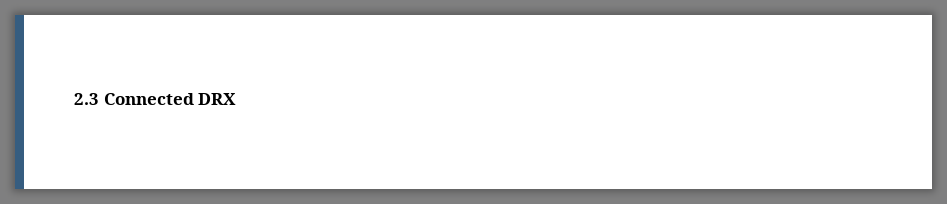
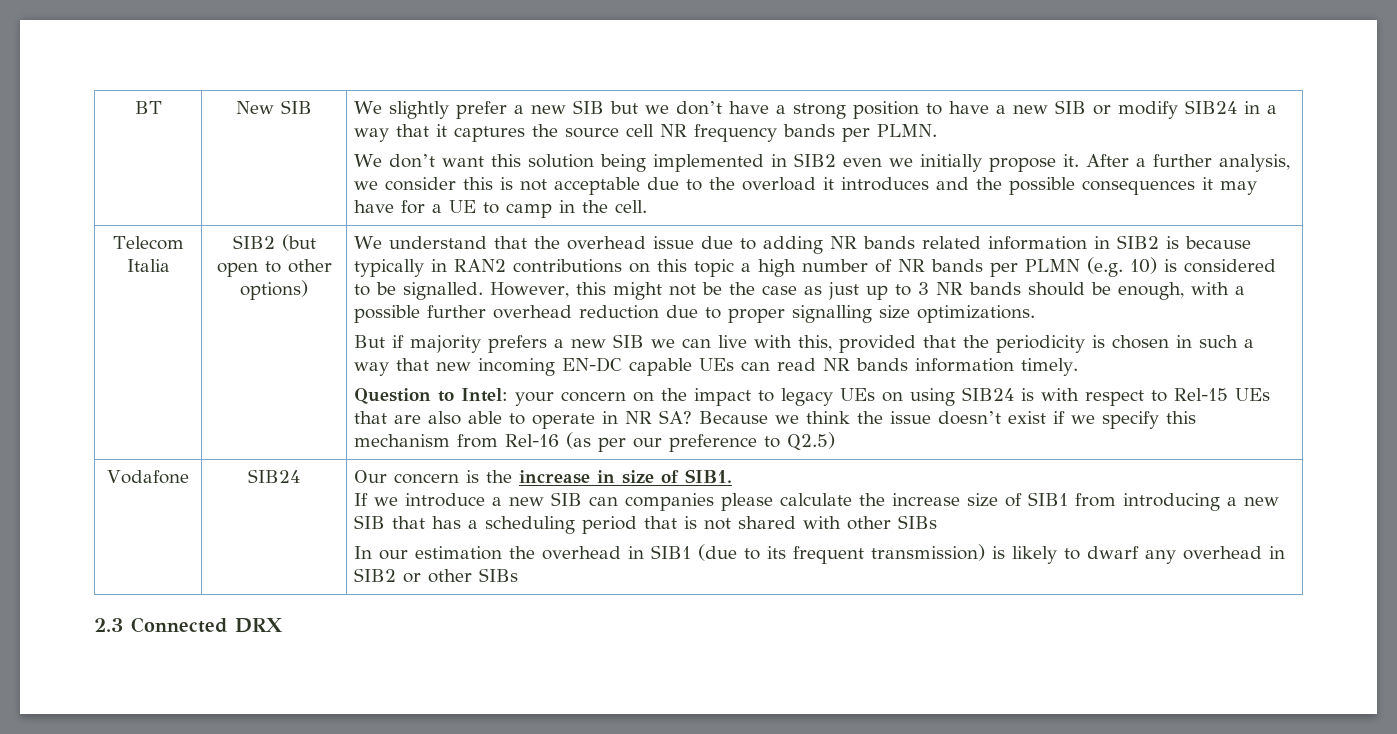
+ BT | New SIB | We slightly prefer a new SIB but we don’t have a strong position to have a new SIB or modify SIB24 in a way that it captures the source cell NR frequency bands per PLMN.
+ We don’t want this solution being implemented in SIB2 even we initially propose it. After a further analysis, we consider this is not acceptable due to the overload it introduces and the possible consequences it may have for a UE to camp in the cell.
+ Telecom Italia | SIB2 (but open to other options) | We understand that the overhead issue due to adding NR bands related information in SIB2 is because typically in RAN2 contributions on this topic a high number of NR bands per PLMN (e.g. 10) is considered to be signalled. However, this might not be the case as just up to 3 NR bands should be enough, with a possible further overhead reduction due to proper signalling size optimizations.
+ But if majority prefers a new SIB we can live with this, provided that the periodicity is chosen in such a way that new incoming EN-DC capable UEs can read NR bands information timely.
+ Question to Intel: your concern on the impact to legacy UEs on using SIB24 is with respect to Rel-15 UEs that are also able to operate in NR SA? Because we think the issue doesn’t exist if we specify this mechanism from Rel-16 (as per our preference to Q2.5)
+ Vodafone | SIB24 | Our concern is the increase in size of SIB1.
+ If we introduce a new SIB can companies please calculate the increase size of SIB1 from introducing a new SIB that has a scheduling period that is not shared with other SIBs
+ In our estimation the overhead in SIB1 (due to its frequent transmission) is likely to dwarf any overhead in SIB2 or other SIBs

